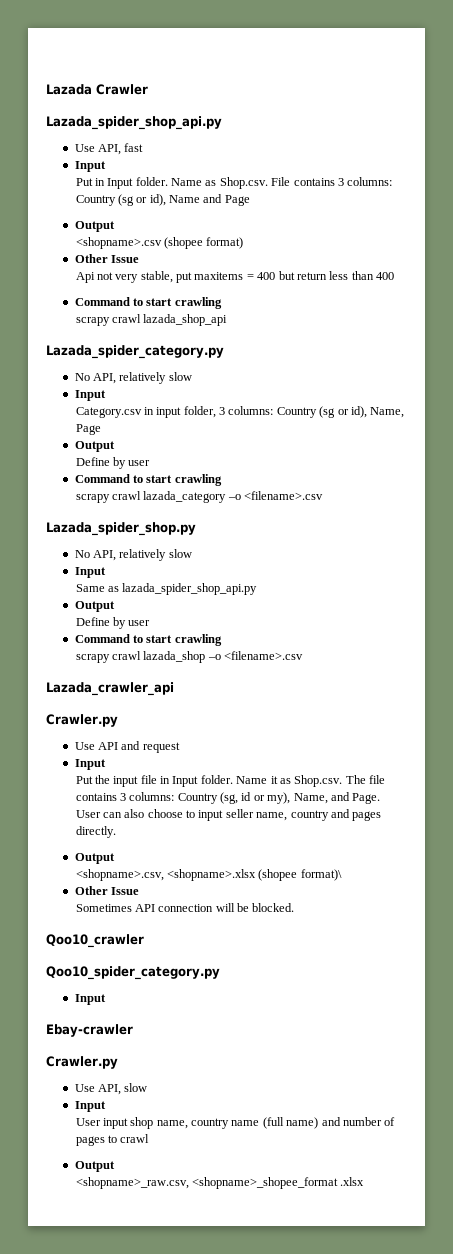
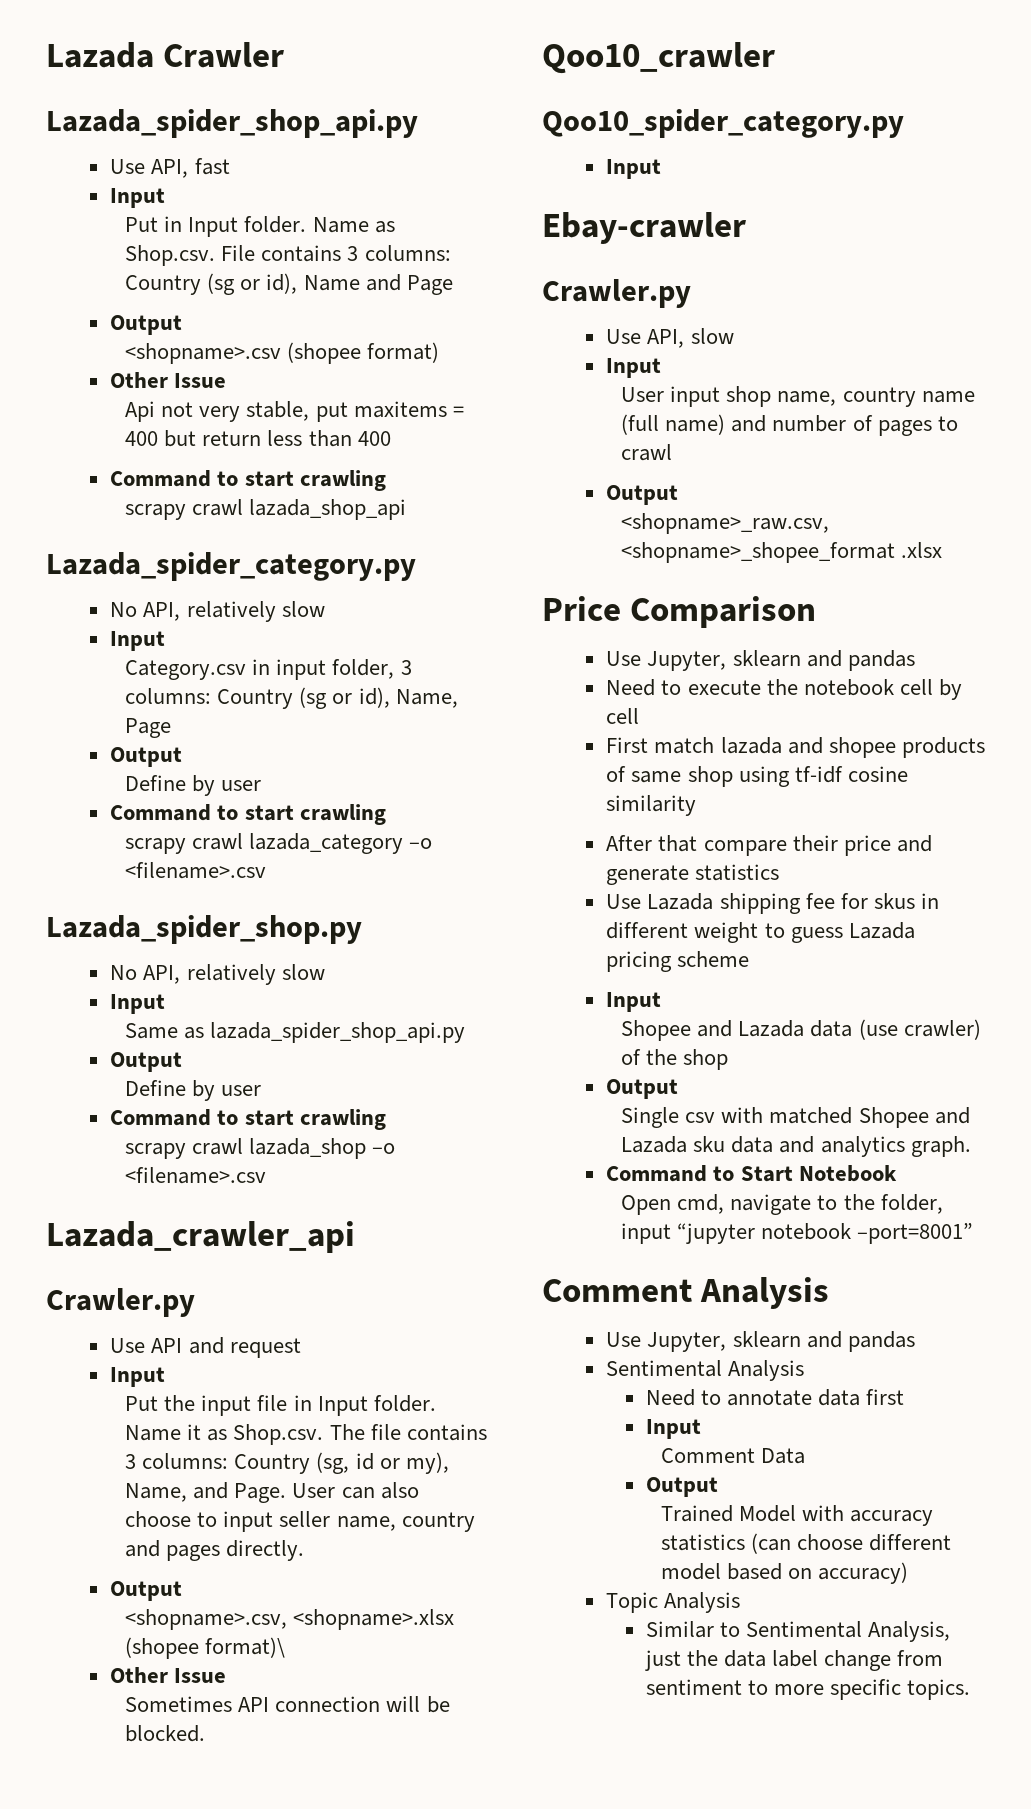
+ Price Comparison
+ Use Jupyter, sklearn and pandas
+ Need to execute the notebook cell by cell
+ First match lazada and shopee products of same shop using tf-idf cosine similarity
+ After that compare their price and generate statistics
+ Use Lazada shipping fee for skus in different weight to guess Lazada pricing scheme
+ Input
+ Shopee and Lazada data (use crawler) of the shop
+ Output
+ Single csv with matched Shopee and Lazada sku data and analytics graph.
+ Command to Start Notebook
+ Open cmd, navigate to the folder, input “jupyter notebook –port=8001”
+ Comment Analysis
+ Use Jupyter, sklearn and pandas
+ Sentimental Analysis
+ Need to annotate data first
+ Input
+ Comment Data
+ Output
+ Trained Model with accuracy statistics (can choose different model based on accuracy)
+ Topic Analysis
+ Similar to Sentimental Analysis, just the data label change from sentiment to more specific topics.

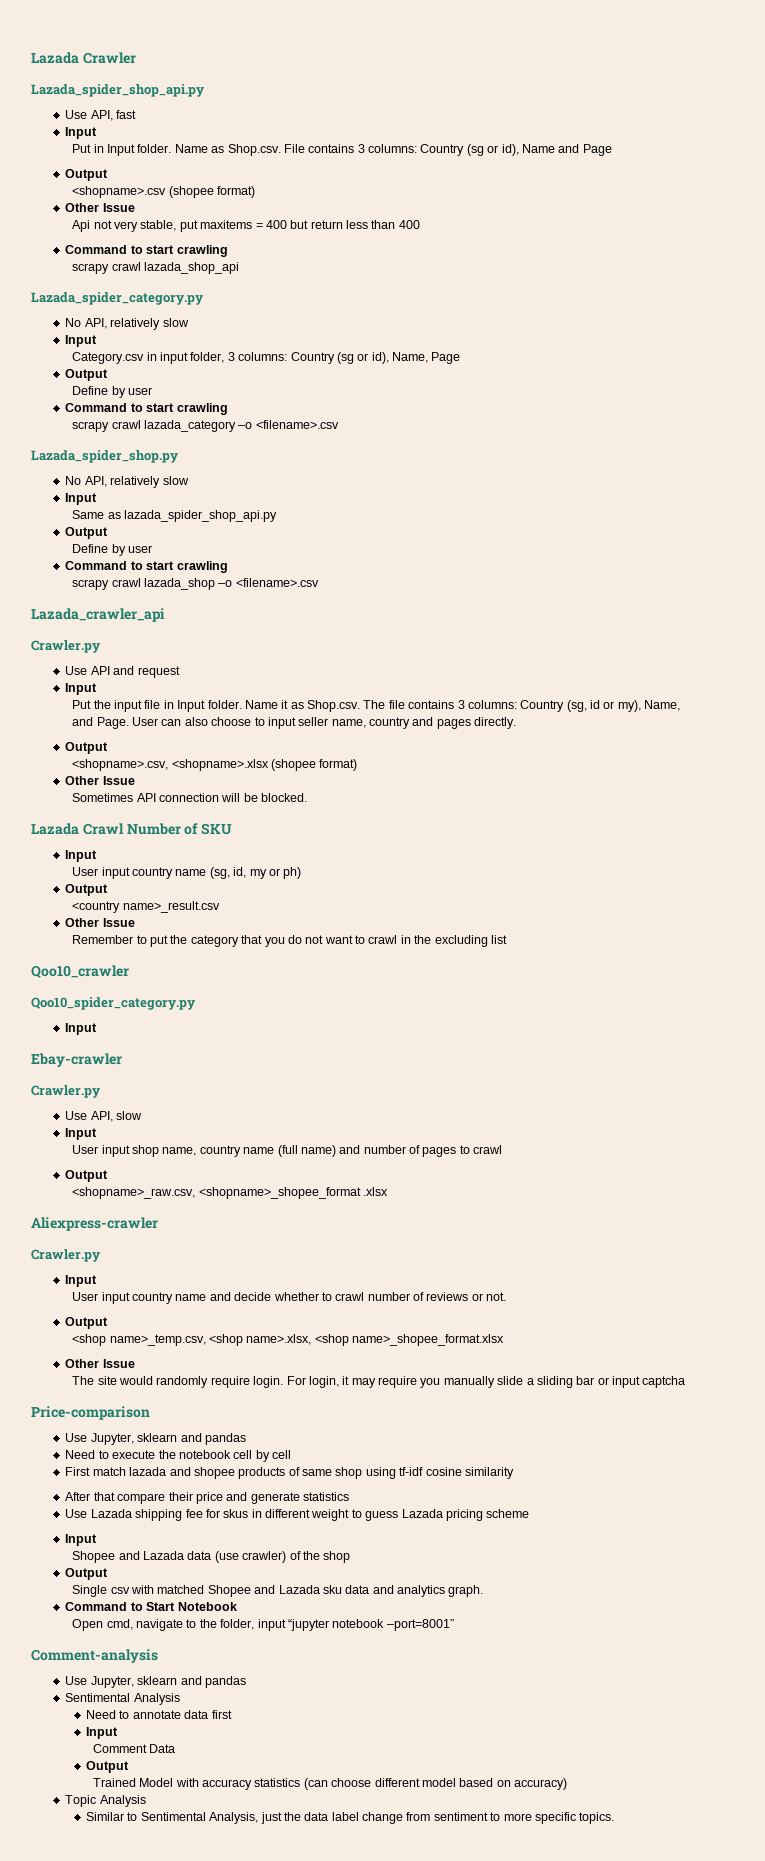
- <shopname>.csv, <shopname>.xlsx (shopee format)\
+ <shopname>.csv, <shopname>.xlsx (shopee format)
+ Lazada Crawl Number of SKU
+ Input
+ User input country name (sg, id, my or ph)
+ Output
+ <country name>_result.csv
+ Other Issue
+ Remember to put the category that you do not want to crawl in the excluding list
- Price Comparison
+ Aliexpress-crawler
+ Crawler.py
+ Input
+ User input country name and decide whether to crawl number of reviews or not.
+ Output
+ <shop name>_temp.csv, <shop name>.xlsx, <shop name>_shopee_format.xlsx
+ Other Issue
+ The site would randomly require login. For login, it may require you manually slide a sliding bar or input captcha
+ Price-comparison
- Comment Analysis
+ Comment-analysis

